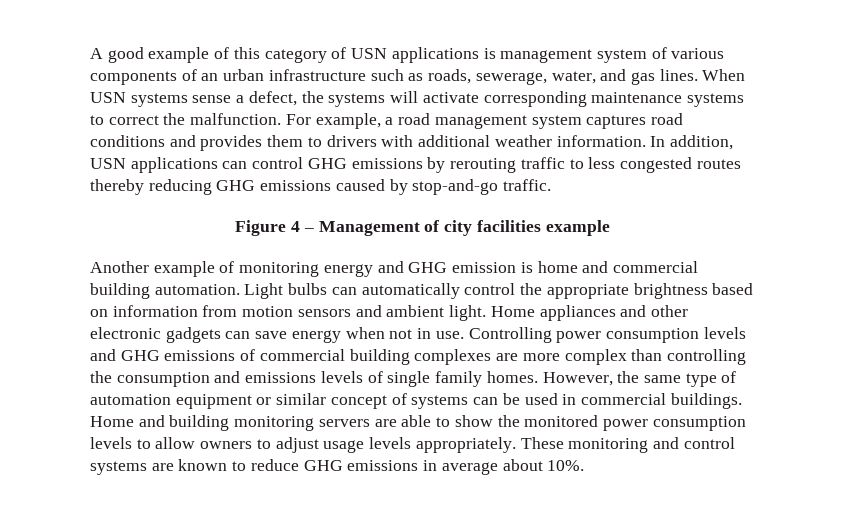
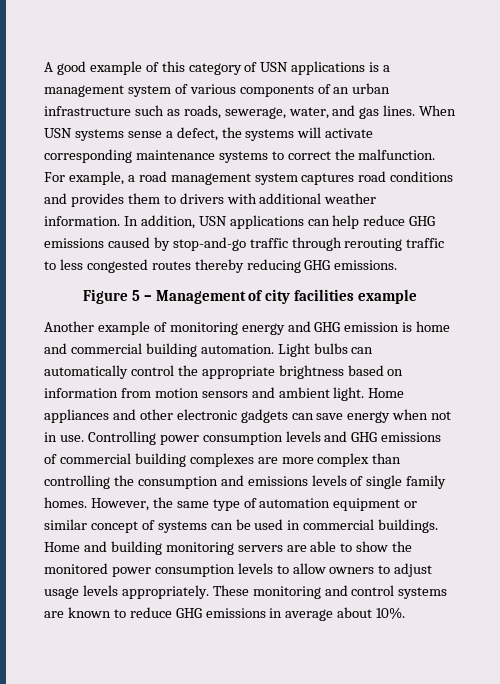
- A good example of this category of USN applications is management system of various components of an urban infrastructure such as roads, sewerage, water, and gas lines.
+ A good example of this category of USN applications is a management system of various components of an urban infrastructure such as roads, sewerage, water, and gas lines.
- In addition, USN applications can control GHG emissions by rerouting traffic to less congested routes thereby reducing GHG emissions caused by stop-and-go traffic.
+ In addition, USN applications can help reduce GHG emissions caused by stop-and-go traffic through rerouting traffic to less congested routes thereby reducing GHG emissions.
- Figure 4 – Management of city facilities example
+ Figure 5 – Management of city facilities example

